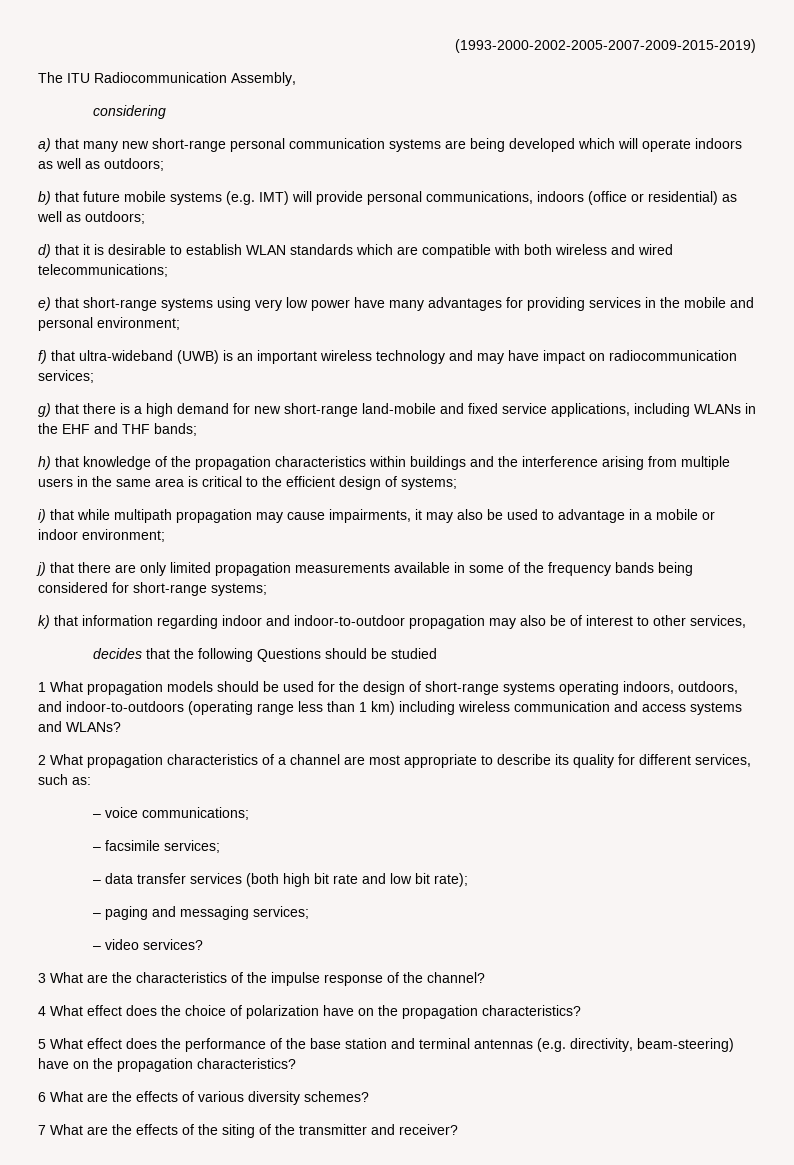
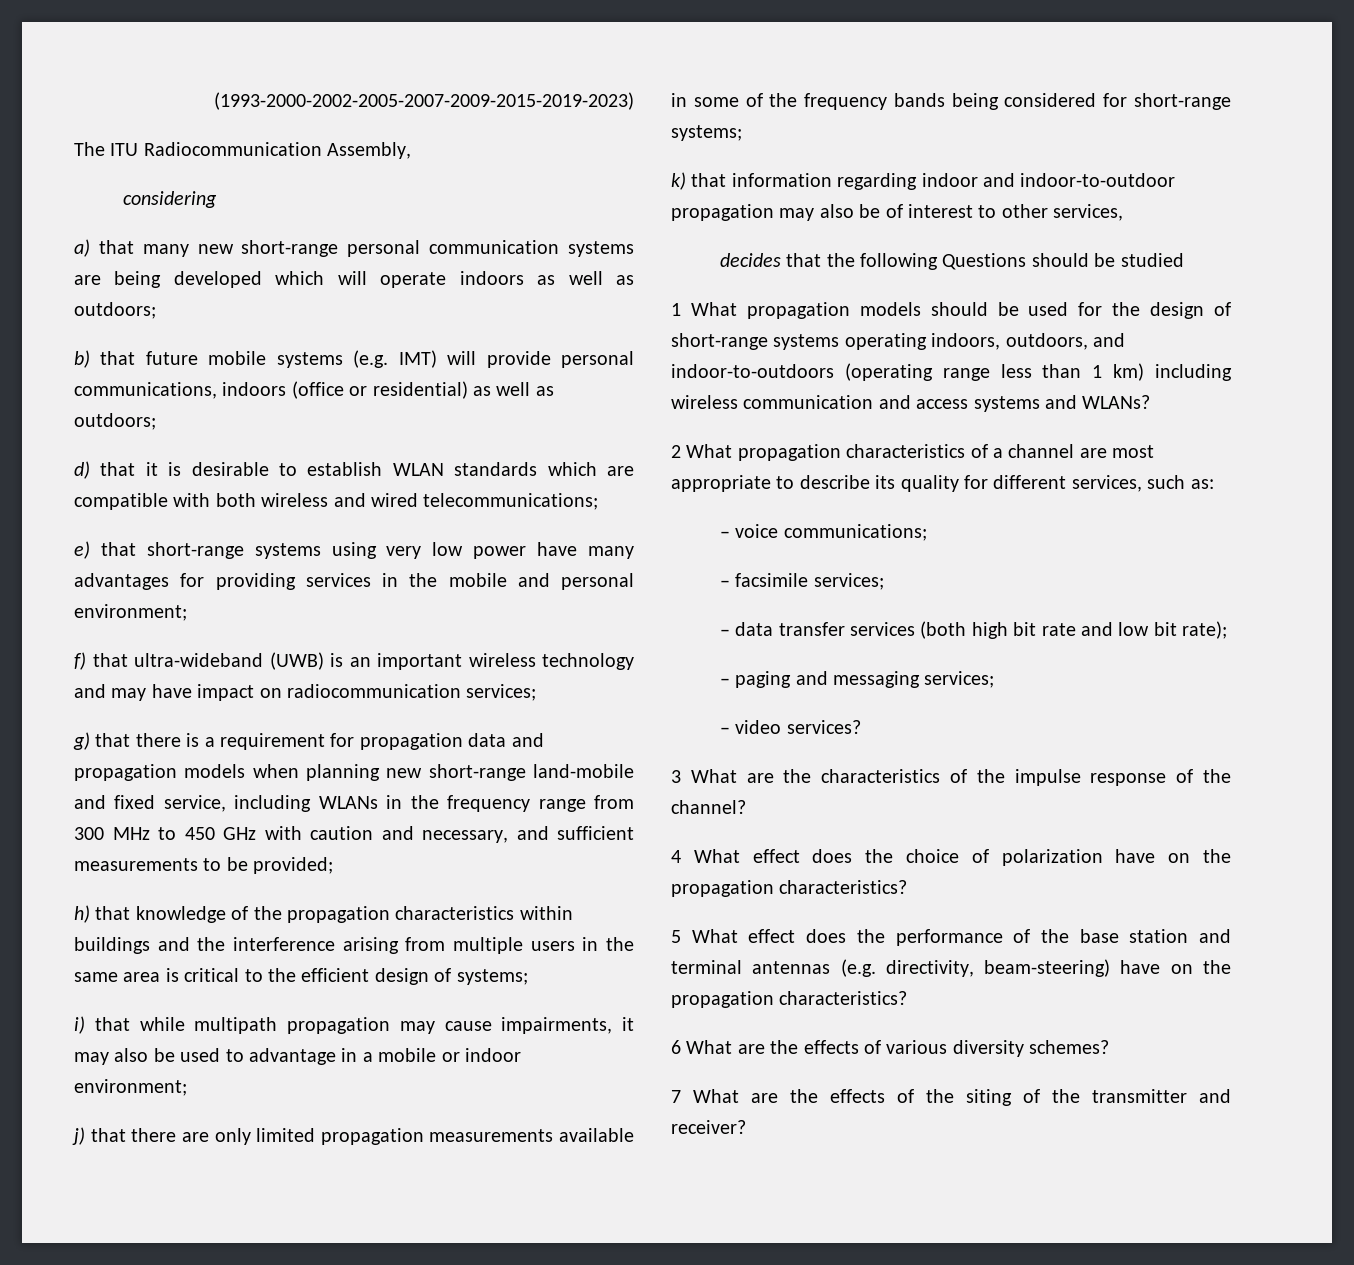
- (1993-2000-2002-2005-2007-2009-2015-2019)
+ (1993-2000-2002-2005-2007-2009-2015-2019-2023)
- g) that there is a high demand for new short-range land-mobile and fixed service applications, including WLANs in the EHF and THF bands;
+ g) that there is a requirement for propagation data and propagation models when planning new short-range land-mobile and fixed service, including WLANs in the frequency range from 300 MHz to 450 GHz with caution and necessary, and sufficient measurements to be provided;

